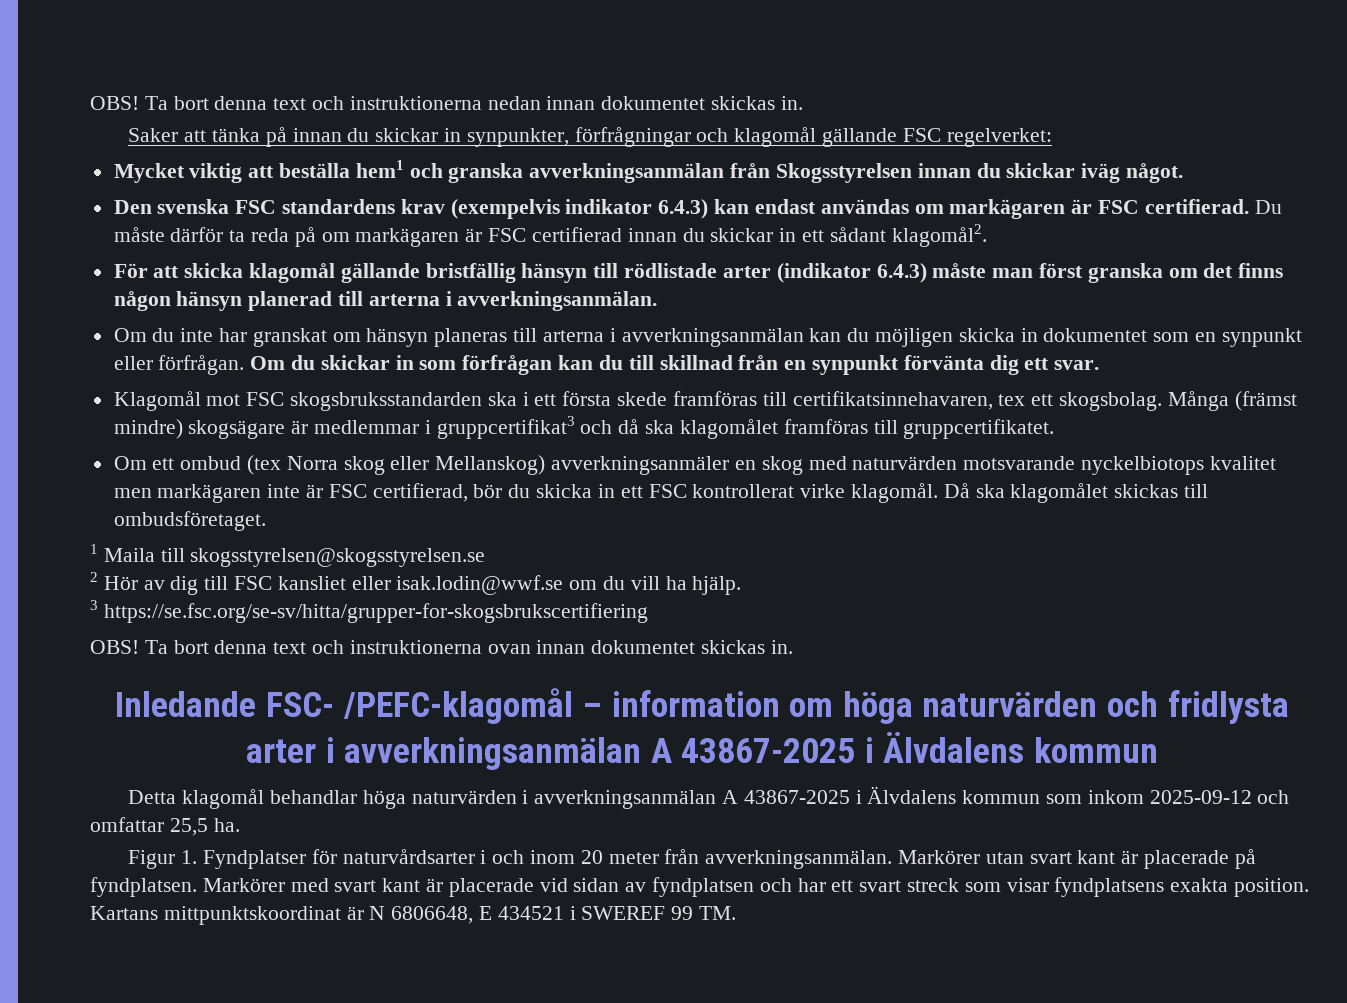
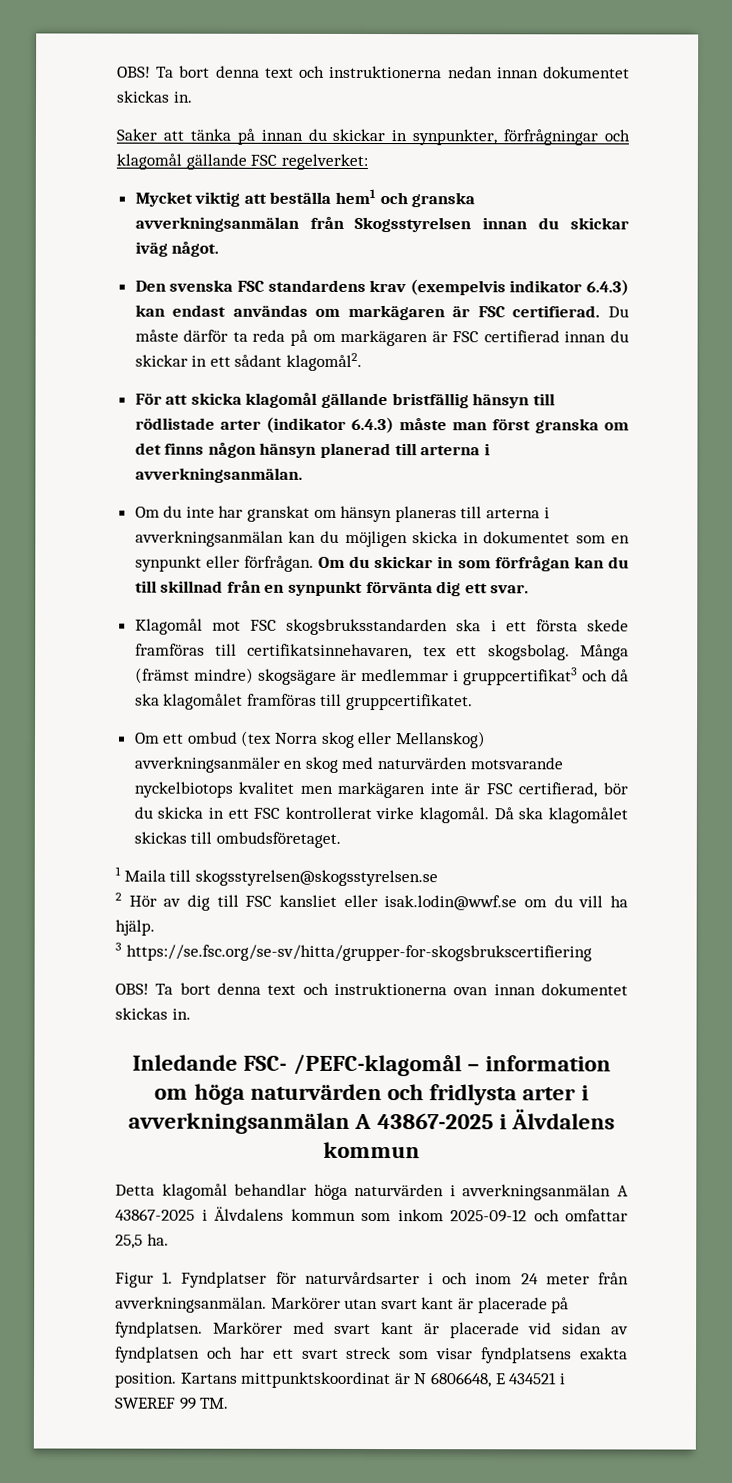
- Figur 1. Fyndplatser för naturvårdsarter i och inom 20 meter från avverkningsanmälan.
+ Figur 1. Fyndplatser för naturvårdsarter i och inom 24 meter från avverkningsanmälan.

